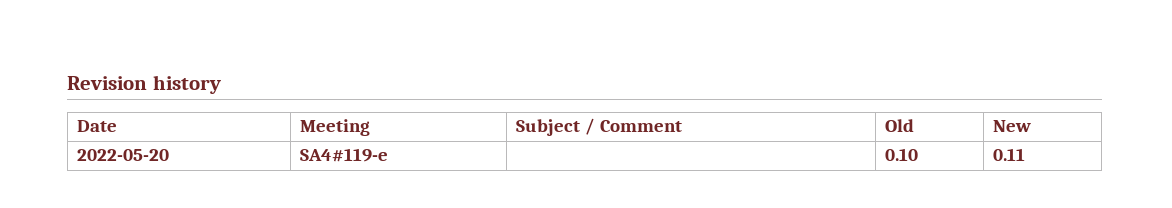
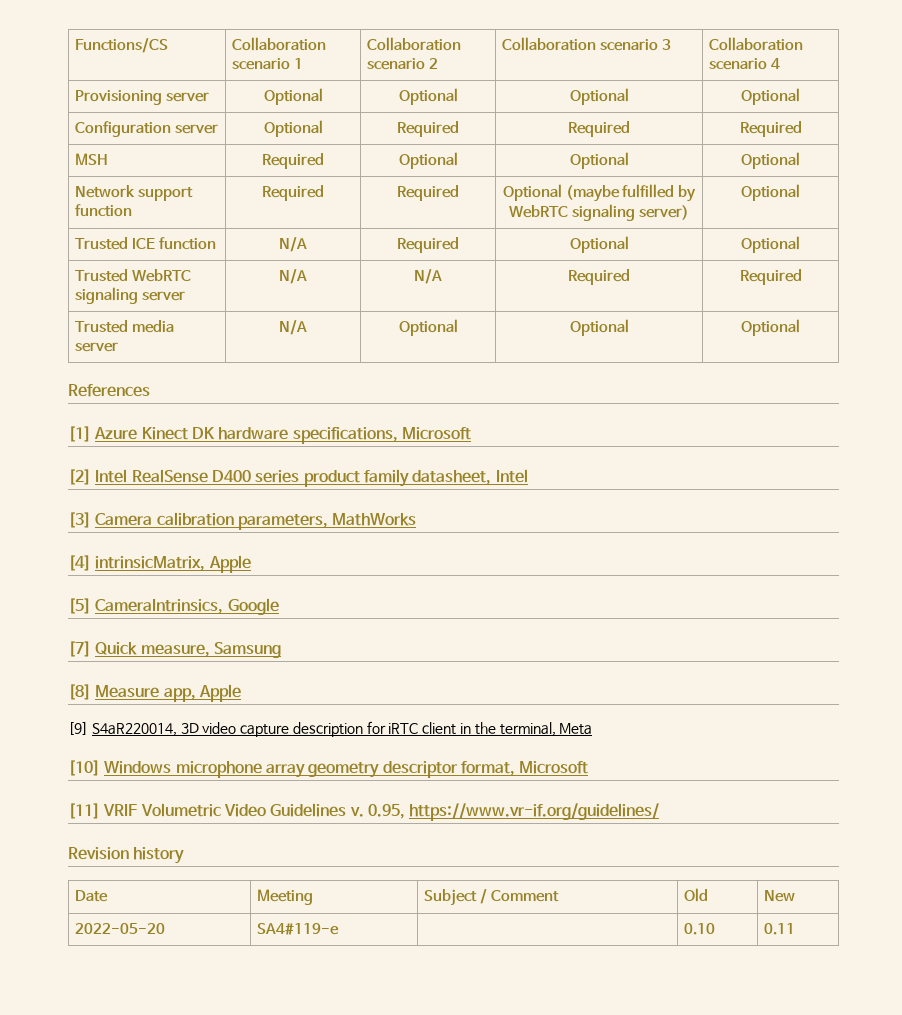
+ Functions/CS | Collaboration scenario 1 | Collaboration scenario 2 | Collaboration scenario 3 | Collaboration scenario 4
+ Provisioning server | Optional | Optional | Optional | Optional
+ Configuration server | Optional | Required | Required | Required
+ MSH | Required | Optional | Optional | Optional
+ Network support function | Required | Required | Optional (maybe fulfilled by WebRTC signaling server) | Optional
+ Trusted ICE function | N/A | Required | Optional | Optional
+ Trusted WebRTC signaling server | N/A | N/A | Required | Required
+ Trusted media server | N/A | Optional | Optional | Optional
+ References
+ [1] Azure Kinect DK hardware specifications, Microsoft
+ [2] Intel RealSense D400 series product family datasheet, Intel
+ [3] Camera calibration parameters, MathWorks
+ [4] intrinsicMatrix, Apple
+ [5] CameraIntrinsics, Google
+ [7] Quick measure, Samsung
+ [8] Measure app, Apple
+ [9] S4aR220014, 3D video capture description for iRTC client in the terminal, Meta
+ [10] Windows microphone array geometry descriptor format, Microsoft
+ [11] VRIF Volumetric Video Guidelines v. 0.95, https://www.vr-if.org/guidelines/

